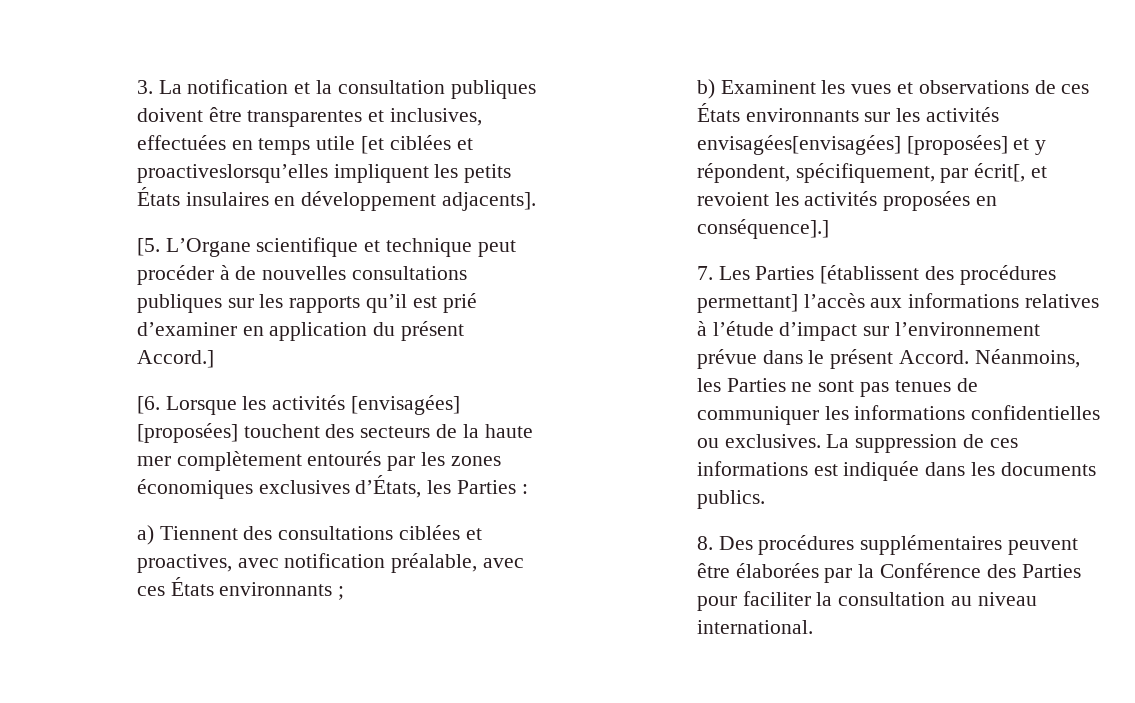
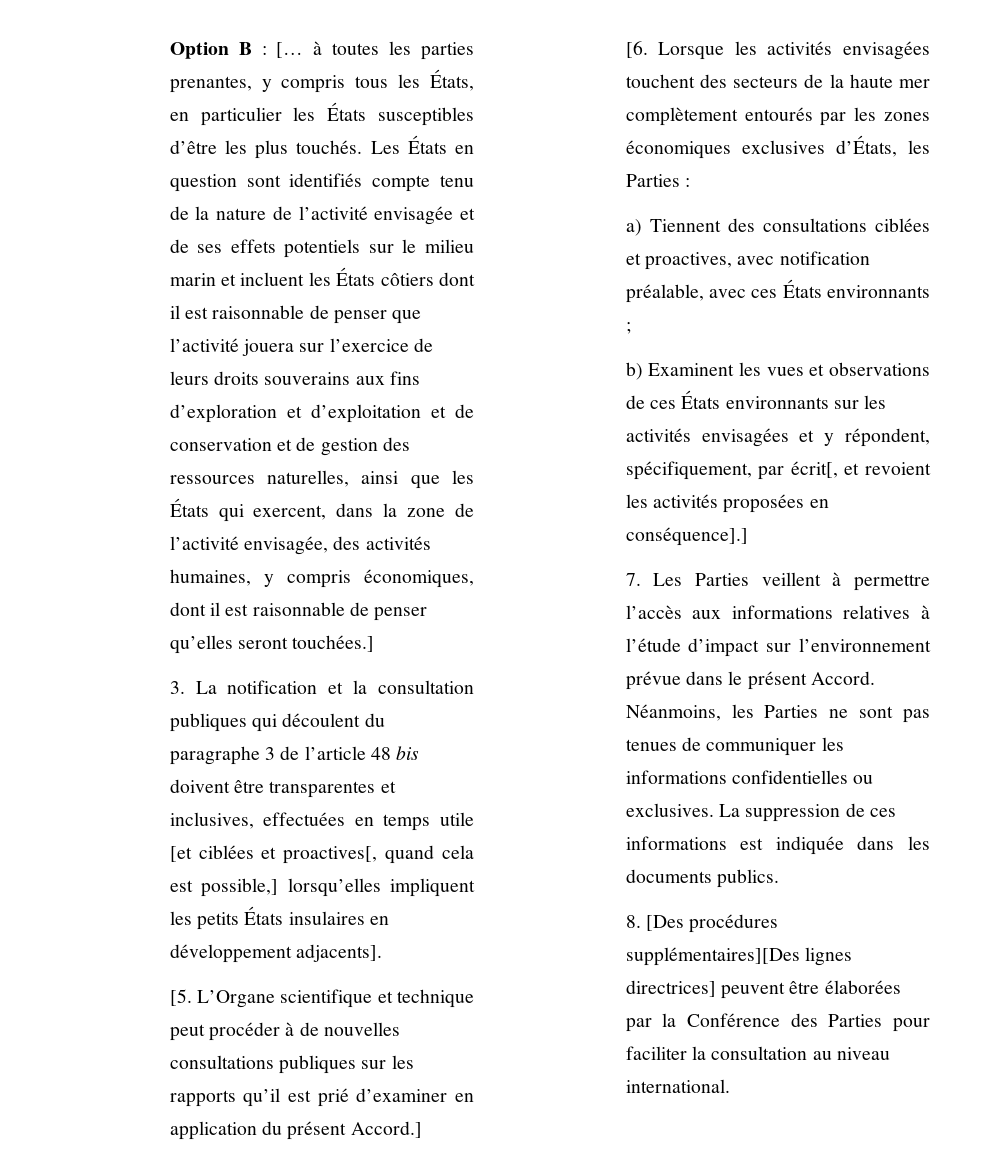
+ Option B : [… à toutes les parties prenantes, y compris tous les États, en particulier les États susceptibles d’être les plus touchés. Les États en question sont identifiés compte tenu de la nature de l’activité envisagée et de ses effets potentiels sur le milieu marin et incluent les États côtiers dont il est raisonnable de penser que l’activité jouera sur l’exercice de leurs droits souverains aux fins d’exploration et d’exploitation et de conservation et de gestion des ressources naturelles, ainsi que les États qui exercent, dans la zone de l’activité envisagée, des activités humaines, y compris économiques, dont il est raisonnable de penser qu’elles seront touchées.]
- 3. La notification et la consultation publiques doivent être transparentes et inclusives, effectuées en temps utile [et ciblées et proactiveslorsqu’elles impliquent les petits États insulaires en développement adjacents].
+ 3. La notification et la consultation publiques qui découlent du paragraphe 3 de l’article 48 bis doivent être transparentes et inclusives, effectuées en temps utile [et ciblées et proactives[, quand cela est possible,] lorsqu’elles impliquent les petits États insulaires en développement adjacents].
- [6. Lorsque les activités [envisagées] [proposées] touchent des secteurs de la haute mer complètement entourés par les zones économiques exclusives d’États, les Parties :
+ [6. Lorsque les activités envisagées touchent des secteurs de la haute mer complètement entourés par les zones économiques exclusives d’États, les Parties :
- b) Examinent les vues et observations de ces États environnants sur les activités envisagées[envisagées] [proposées] et y répondent, spécifiquement, par écrit[, et revoient les activités proposées en conséquence].]
+ b) Examinent les vues et observations de ces États environnants sur les activités envisagées et y répondent, spécifiquement, par écrit[, et revoient les activités proposées en conséquence].]
- 7. Les Parties [établissent des procédures permettant] l’accès aux informations relatives à l’étude d’impact sur l’environnement prévue dans le présent Accord.
+ 7. Les Parties veillent à permettre l’accès aux informations relatives à l’étude d’impact sur l’environnement prévue dans le présent Accord.
- 8. Des procédures supplémentaires peuvent être élaborées par la Conférence des Parties pour faciliter la consultation au niveau international.
+ 8. [Des procédures supplémentaires][Des lignes directrices] peuvent être élaborées par la Conférence des Parties pour faciliter la consultation au niveau international.

